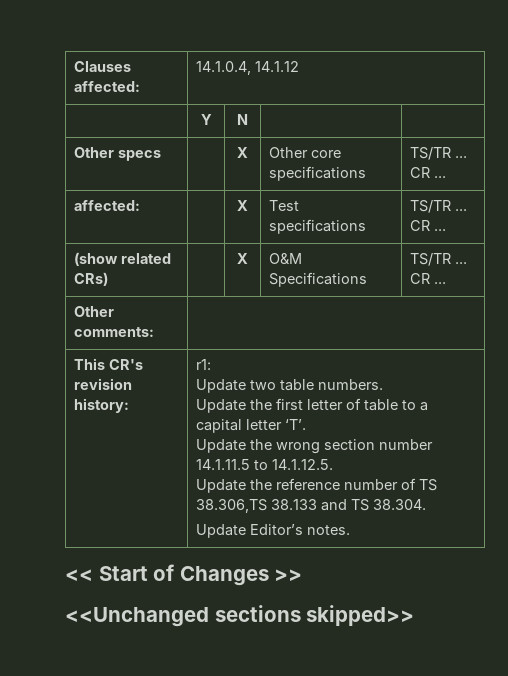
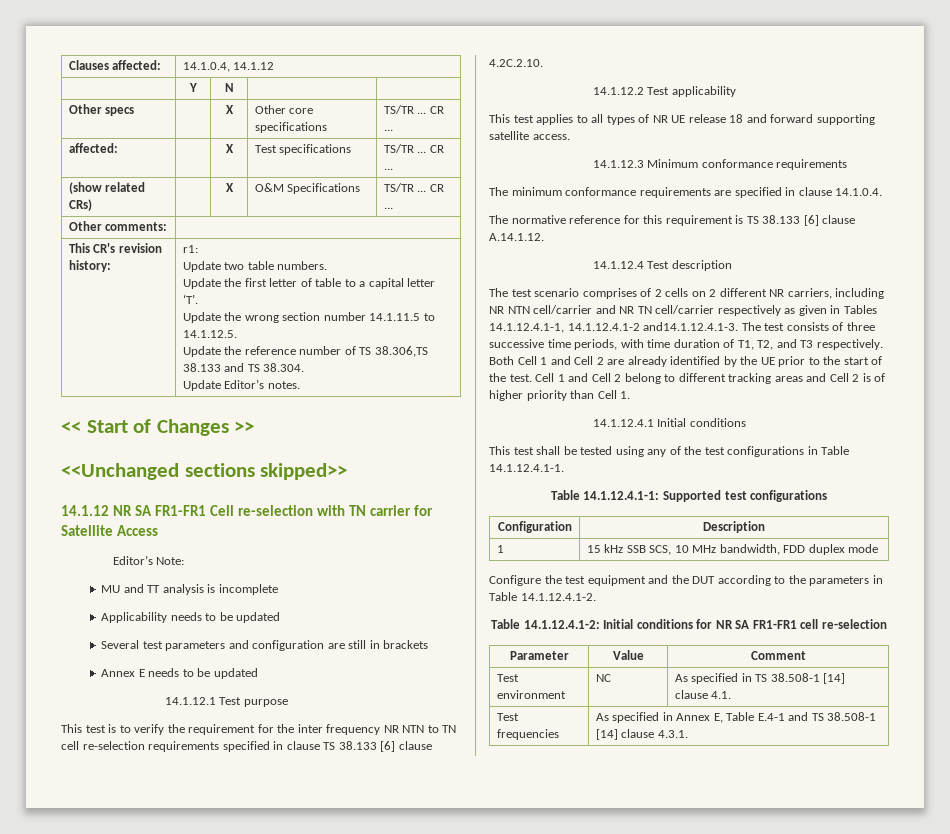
+ 14.1.12 NR SA FR1-FR1 Cell re-selection with TN carrier for Satellite Access
+ Editor’s Note:
+ MU and TT analysis is incomplete
+ Applicability needs to be updated
+ Several test parameters and configuration are still in brackets
+ Annex E needs to be updated
+ 14.1.12.1 Test purpose
+ This test is to verify the requirement for the inter frequency NR NTN to TN cell re-selection requirements specified in clause TS 38.133 [6] clause 4.2C.2.10.
+ 14.1.12.2 Test applicability
+ This test applies to all types of NR UE release 18 and forward supporting satellite access.
+ 14.1.12.3 Minimum conformance requirements
+ The minimum conformance requirements are specified in clause 14.1.0.4.
+ The normative reference for this requirement is TS 38.133 [6] clause A.14.1.12.
+ 14.1.12.4 Test description
+ The test scenario comprises of 2 cells on 2 different NR carriers, including NR NTN cell/carrier and NR TN cell/carrier respectively as given in Tables 14.1.12.4.1-1, 14.1.12.4.1-2 and14.1.12.4.1-3. The test consists of three successive time periods, with time duration of T1, T2, and T3 respectively. Both Cell 1 and Cell 2 are already identified by the UE prior to the start of the test. Cell 1 and Cell 2 belong to different tracking areas and Cell 2 is of higher priority than Cell 1.
+ 14.1.12.4.1 Initial conditions
+ This test shall be tested using any of the test configurations in Table 14.1.12.4.1-1.
+ Table 14.1.12.4.1-1: Supported test configurations
+ Configuration | Description
+ 1 | 15 kHz SSB SCS, 10 MHz bandwidth, FDD duplex mode
+ Configure the test equipment and the DUT according to the parameters in Table 14.1.12.4.1-2.
+ Table 14.1.12.4.1-2: Initial conditions for NR SA FR1-FR1 cell re-selection
+ Parameter | Value | Comment
+ Test environment | NC | As specified in TS 38.508-1 [14] clause 4.1.
+ Test frequencies | As specified in Annex E, Table E.4-1 and TS 38.508-1 [14] clause 4.3.1.

